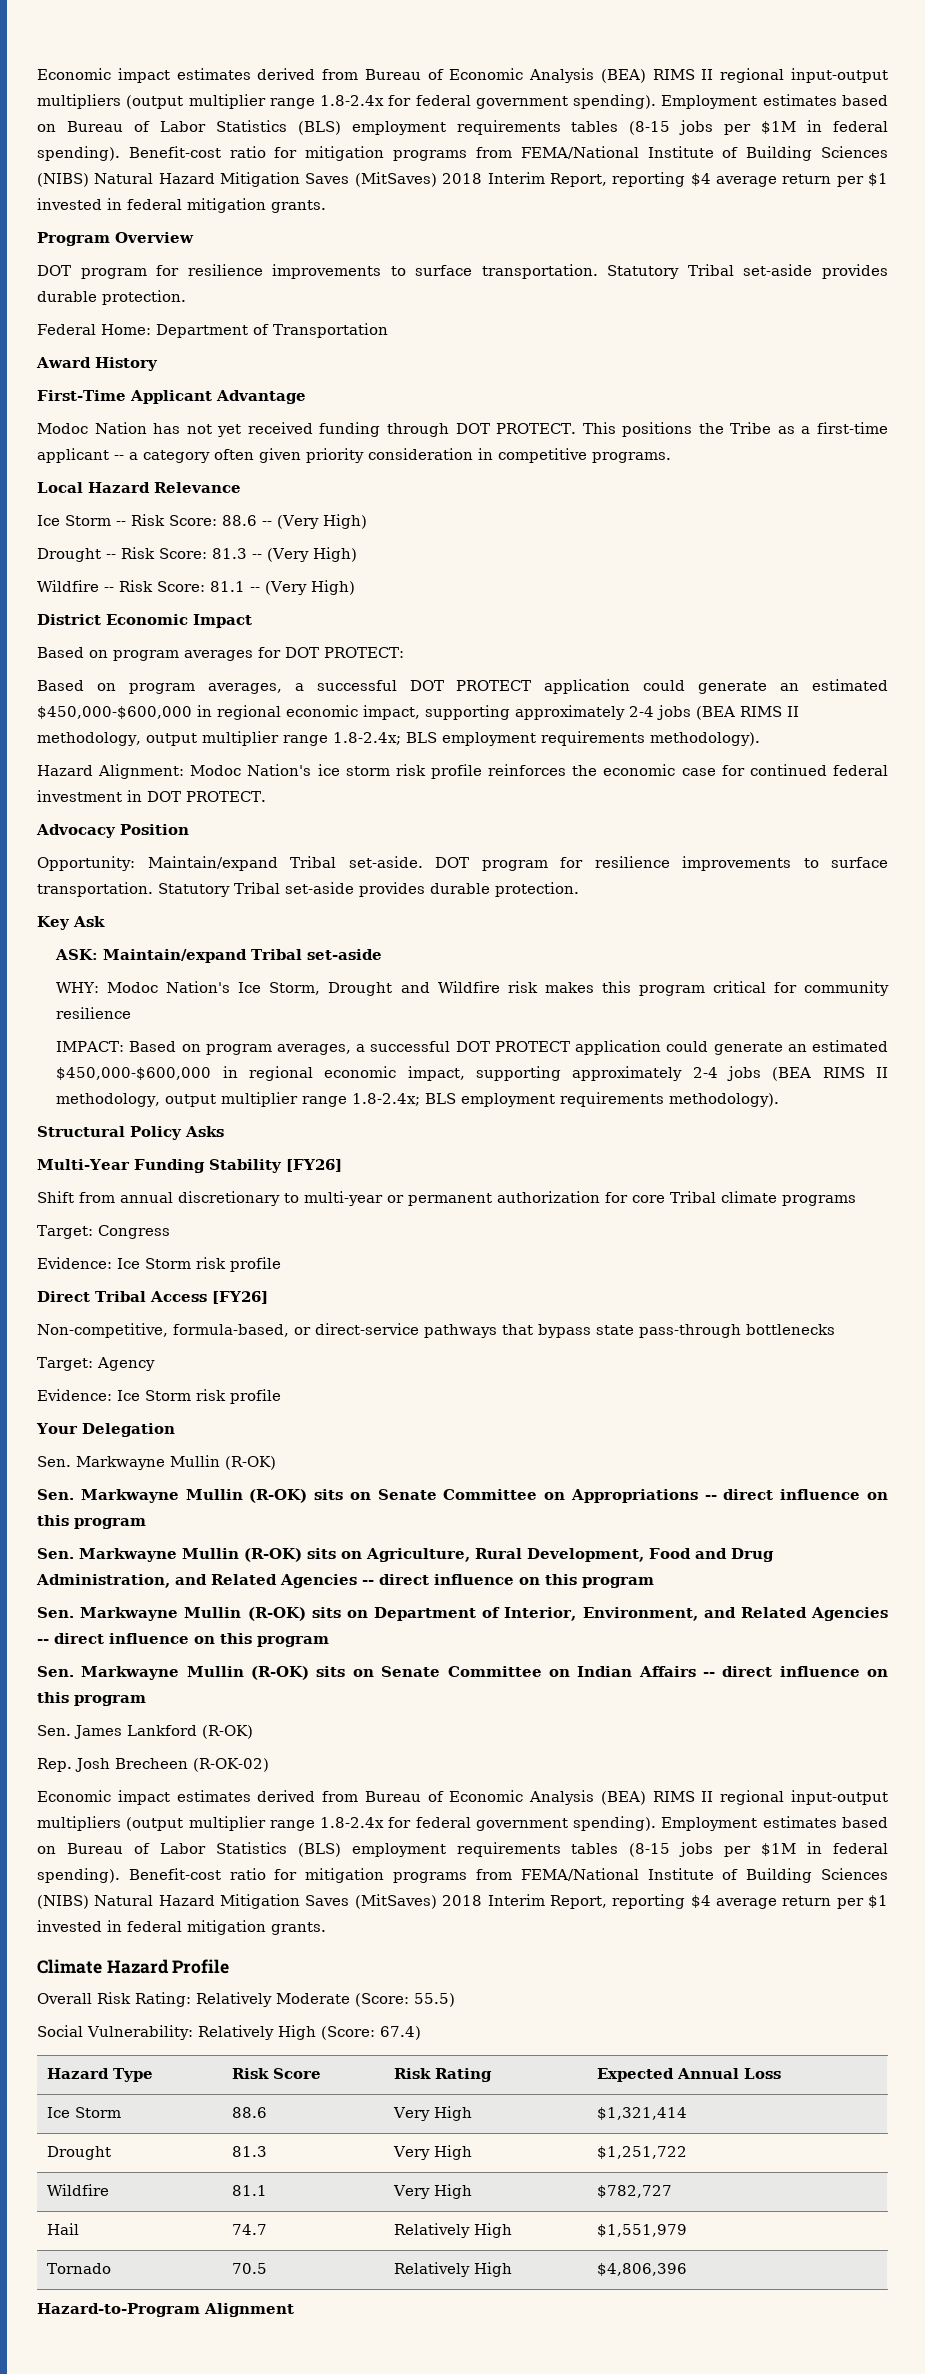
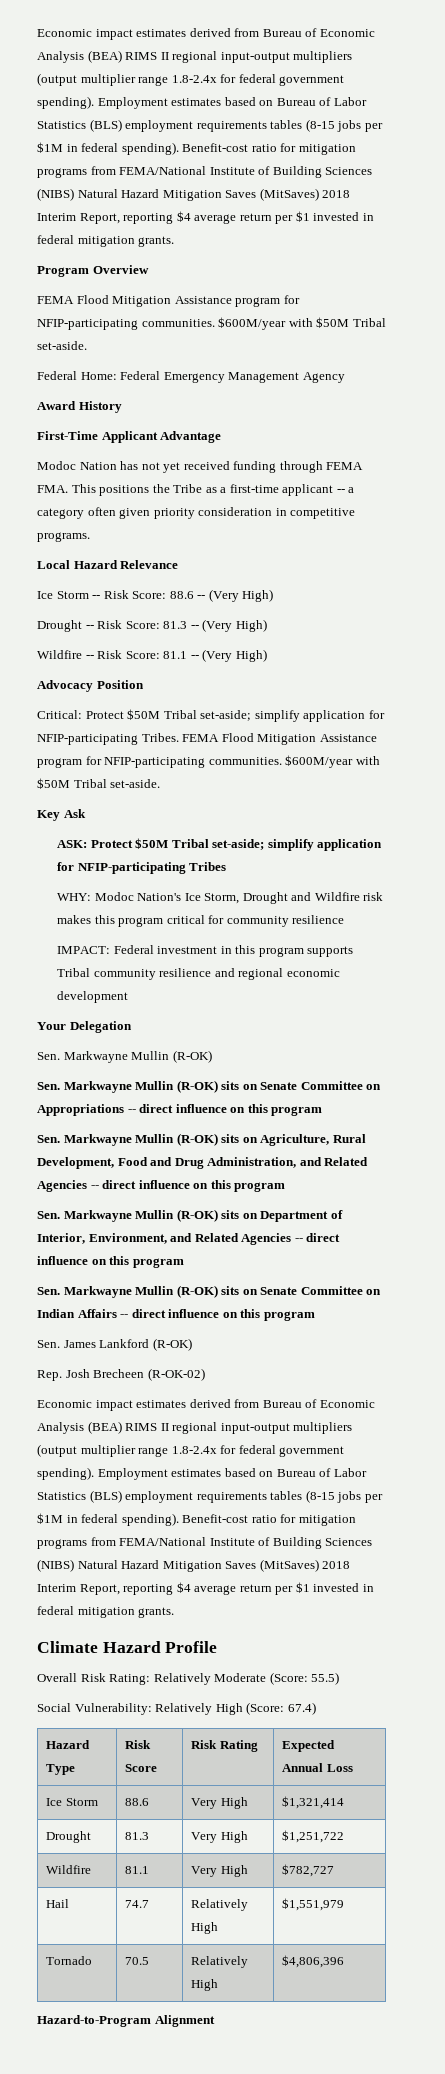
  Program Overview
- DOT program for resilience improvements to surface transportation. Statutory Tribal set-aside provides durable protection.
- Federal Home: Department of Transportation
+ FEMA Flood Mitigation Assistance program for NFIP-participating communities. $600M/year with $50M Tribal set-aside.
+ Federal Home: Federal Emergency Management Agency
- Modoc Nation has not yet received funding through DOT PROTECT. This positions the Tribe as a first-time applicant -- a category often given priority consideration in competitive programs.
+ Modoc Nation has not yet received funding through FEMA FMA. This positions the Tribe as a first-time applicant -- a category often given priority consideration in competitive programs.
- District Economic Impact
- Based on program averages for DOT PROTECT:
- Based on program averages, a successful DOT PROTECT application could generate an estimated $450,000-$600,000 in regional economic impact, supporting approximately 2-4 jobs (BEA RIMS II methodology, output multiplier range 1.8-2.4x; BLS employment requirements methodology).
- Hazard Alignment: Modoc Nation's ice storm risk profile reinforces the economic case for continued federal investment in DOT PROTECT.
  Advocacy Position
- Opportunity: Maintain/expand Tribal set-aside. DOT program for resilience improvements to surface transportation. Statutory Tribal set-aside provides durable protection.
+ Critical: Protect $50M Tribal set-aside; simplify application for NFIP-participating Tribes. FEMA Flood Mitigation Assistance program for NFIP-participating communities. $600M/year with $50M Tribal set-aside.
  Key Ask
- ASK: Maintain/expand Tribal set-aside
+ ASK: Protect $50M Tribal set-aside; simplify application for NFIP-participating Tribes
- IMPACT: Based on program averages, a successful DOT PROTECT application could generate an estimated $450,000-$600,000 in regional economic impact, supporting approximately 2-4 jobs (BEA RIMS II methodology, output multiplier range 1.8-2.4x; BLS employment requirements methodology).
- Structural Policy Asks
- Multi-Year Funding Stability [FY26]
- Shift from annual discretionary to multi-year or permanent authorization for core Tribal climate programs
- Target: Congress
- Evidence: Ice Storm risk profile
- Direct Tribal Access [FY26]
- Non-competitive, formula-based, or direct-service pathways that bypass state pass-through bottlenecks
- Target: Agency
- Evidence: Ice Storm risk profile
+ IMPACT: Federal investment in this program supports Tribal community resilience and regional economic development

